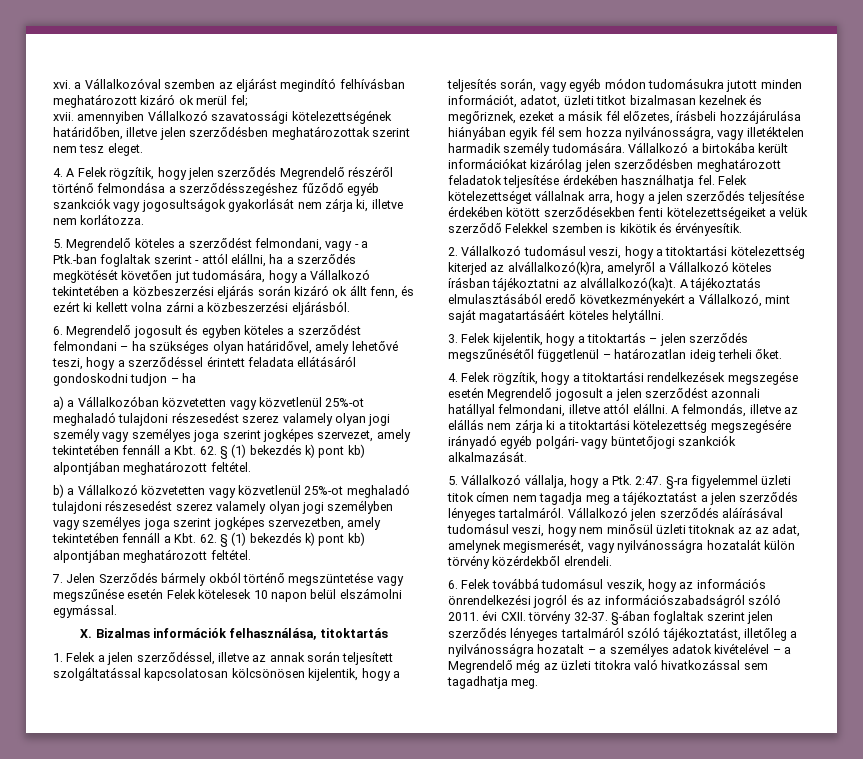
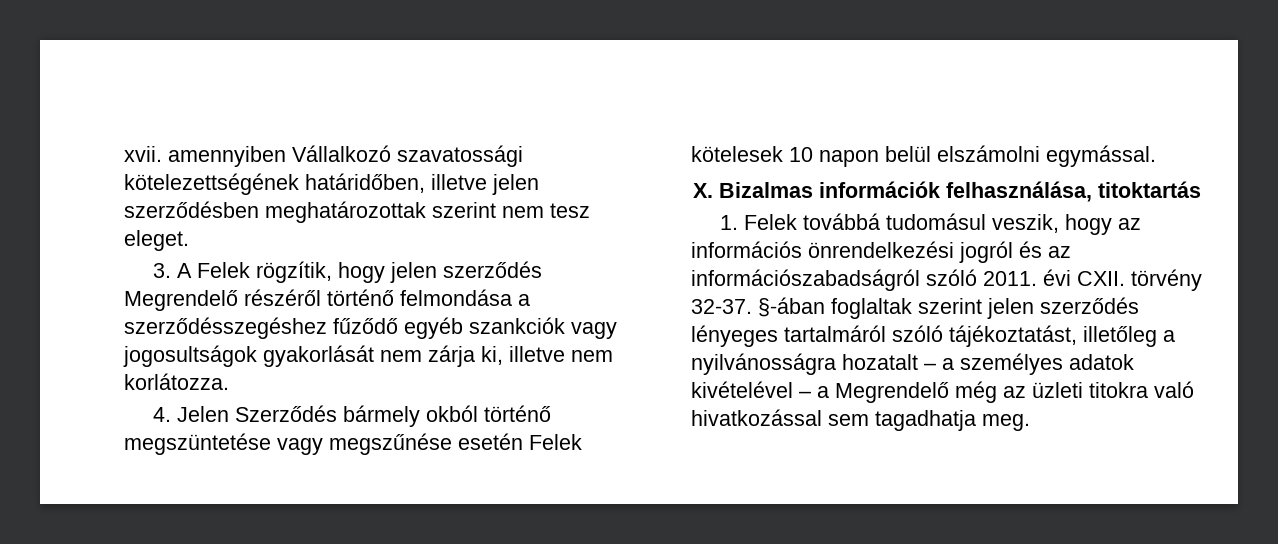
- xvi. a Vállalkozóval szemben az eljárást megindító felhívásban meghatározott kizáró ok merül fel;
- 4. A Felek rögzítik, hogy jelen szerződés Megrendelő részéről történő felmondása a szerződésszegéshez fűződő egyéb szankciók vagy jogosultságok gyakorlását nem zárja ki, illetve nem korlátozza.
+ 3. A Felek rögzítik, hogy jelen szerződés Megrendelő részéről történő felmondása a szerződésszegéshez fűződő egyéb szankciók vagy jogosultságok gyakorlását nem zárja ki, illetve nem korlátozza.
- 5. Megrendelő köteles a szerződést felmondani, vagy - a Ptk.-ban foglaltak szerint - attól elállni, ha a szerződés megkötését követően jut tudomására, hogy a Vállalkozó tekintetében a közbeszerzési eljárás során kizáró ok állt fenn, és ezért ki kellett volna zárni a közbeszerzési eljárásból.
- 6. Megrendelő jogosult és egyben köteles a szerződést felmondani – ha szükséges olyan határidővel, amely lehetővé teszi, hogy a szerződéssel érintett feladata ellátásáról gondoskodni tudjon – ha
- a) a Vállalkozóban közvetetten vagy közvetlenül 25%-ot meghaladó tulajdoni részesedést szerez valamely olyan jogi személy vagy személyes joga szerint jogképes szervezet, amely tekintetében fennáll a Kbt. 62. § (1) bekezdés k) pont kb) alpontjában meghatározott feltétel.
- b) a Vállalkozó közvetetten vagy közvetlenül 25%-ot meghaladó tulajdoni részesedést szerez valamely olyan jogi személyben vagy személyes joga szerint jogképes szervezetben, amely tekintetében fennáll a Kbt. 62. § (1) bekezdés k) pont kb) alpontjában meghatározott feltétel.
- 7. Jelen Szerződés bármely okból történő megszüntetése vagy megszűnése esetén Felek kötelesek 10 napon belül elszámolni egymással.
+ 4. Jelen Szerződés bármely okból történő megszüntetése vagy megszűnése esetén Felek kötelesek 10 napon belül elszámolni egymással.
- 1. Felek a jelen szerződéssel, illetve az annak során teljesített szolgáltatással kapcsolatosan kölcsönösen kijelentik, hogy a teljesítés során, vagy egyéb módon tudomásukra jutott minden információt, adatot, üzleti titkot bizalmasan kezelnek és megőriznek, ezeket a másik fél előzetes, írásbeli hozzájárulása hiányában egyik fél sem hozza nyilvánosságra, vagy illetéktelen harmadik személy tudomására. Vállalkozó a birtokába került információkat kizárólag jelen szerződésben meghatározott feladatok teljesítése érdekében használhatja fel. Felek kötelezettséget vállalnak arra, hogy a jelen szerződés teljesítése érdekében kötött szerződésekben fenti kötelezettségeiket a velük szerződő Felekkel szemben is kikötik és érvényesítik.
- 2. Vállalkozó tudomásul veszi, hogy a titoktartási kötelezettség kiterjed az alvállalkozó(k)ra, amelyről a Vállalkozó köteles írásban tájékoztatni az alvállalkozó(ka)t. A tájékoztatás elmulasztásából eredő következményekért a Vállalkozó, mint saját magatartásáért köteles helytállni.
- 3. Felek kijelentik, hogy a titoktartás – jelen szerződés megszűnésétől függetlenül – határozatlan ideig terheli őket.
- 4. Felek rögzítik, hogy a titoktartási rendelkezések megszegése esetén Megrendelő jogosult a jelen szerződést azonnali hatállyal felmondani, illetve attól elállni. A felmondás, illetve az elállás nem zárja ki a titoktartási kötelezettség megszegésére irányadó egyéb polgári- vagy büntetőjogi szankciók alkalmazását.
- 5. Vállalkozó vállalja, hogy a Ptk. 2:47. §-ra figyelemmel üzleti titok címen nem tagadja meg a tájékoztatást a jelen szerződés lényeges tartalmáról. Vállalkozó jelen szerződés aláírásával tudomásul veszi, hogy nem minősül üzleti titoknak az az adat, amelynek megismerését, vagy nyilvánosságra hozatalát külön törvény közérdekből elrendeli.
- 6. Felek továbbá tudomásul veszik, hogy az információs önrendelkezési jogról és az információszabadságról szóló 2011. évi CXII. törvény 32-37.
+ 1. Felek továbbá tudomásul veszik, hogy az információs önrendelkezési jogról és az információszabadságról szóló 2011. évi CXII. törvény 32-37.

